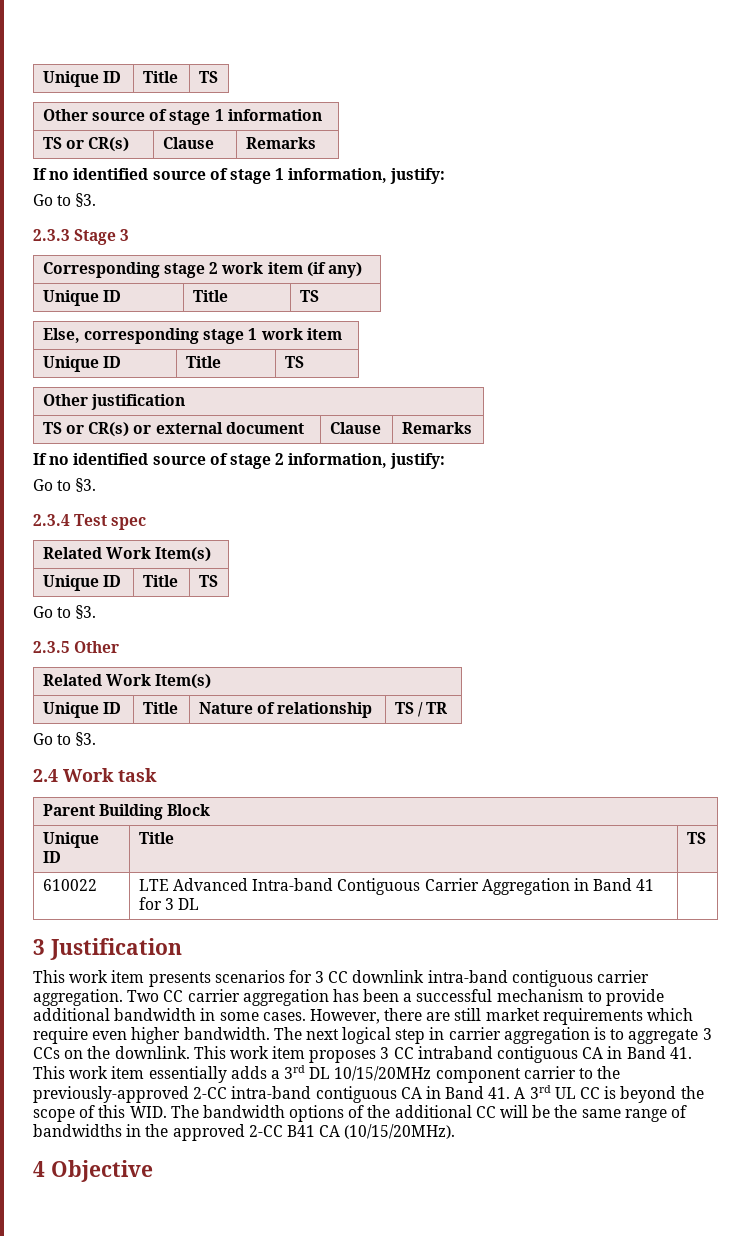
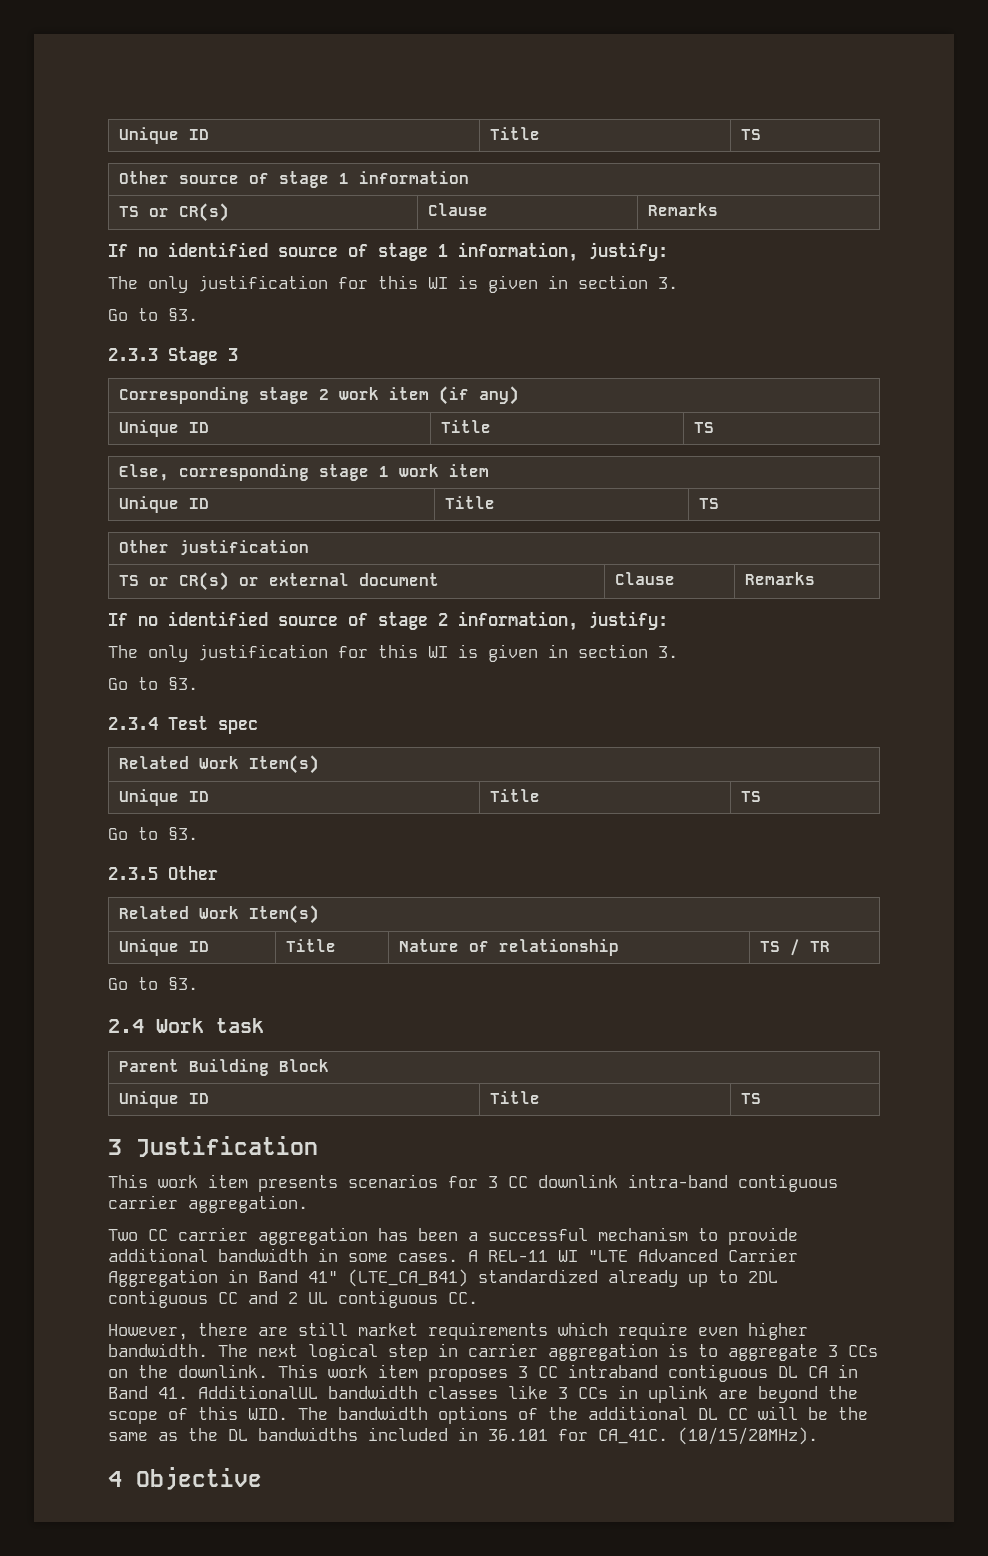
  If no identified source of stage 1 information, justify:
+ The only justification for this WI is given in section 3.
  If no identified source of stage 2 information, justify:
+ The only justification for this WI is given in section 3.
- 610022 | LTE Advanced Intra-band Contiguous Carrier Aggregation in Band 41 for 3 DL |
- This work item presents scenarios for 3 CC downlink intra-band contiguous carrier aggregation. Two CC carrier aggregation has been a successful mechanism to provide additional bandwidth in some cases. However, there are still market requirements which require even higher bandwidth.
+ This work item presents scenarios for 3 CC downlink intra-band contiguous carrier aggregation.
+ Two CC carrier aggregation has been a successful mechanism to provide additional bandwidth in some cases. A REL-11 WI "LTE Advanced Carrier Aggregation in Band 41" (LTE_CA_B41) standardized already up to 2DL contiguous CC and 2 UL contiguous CC.
+ However, there are still market requirements which require even higher bandwidth.
- This work item proposes 3 CC intraband contiguous CA in Band 41. This work item essentially adds a 3rd DL 10/15/20MHz component carrier to the previously-approved 2-CC intra-band contiguous CA in Band 41. A 3rd UL CC is beyond the scope of this WID. The bandwidth options of the additional CC will be the same range of bandwidths in the approved 2-CC B41 CA (10/15/20MHz).
+ This work item proposes 3 CC intraband contiguous DL CA in Band 41. AdditionalUL bandwidth classes like 3 CCs in uplink are beyond the scope of this WID. The bandwidth options of the additional DL CC will be the same as the DL bandwidths included in 36.101 for CA_41C. (10/15/20MHz).

